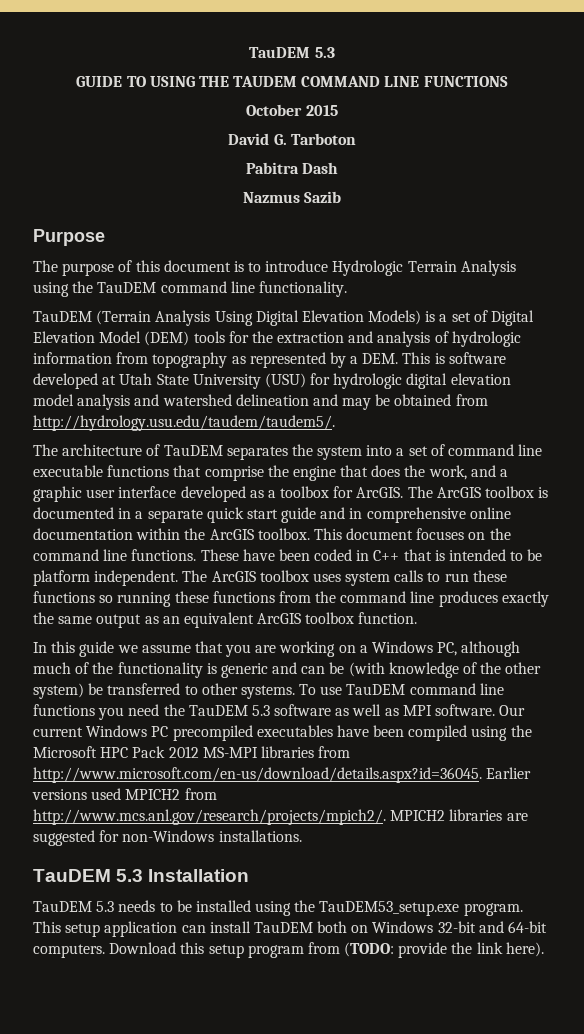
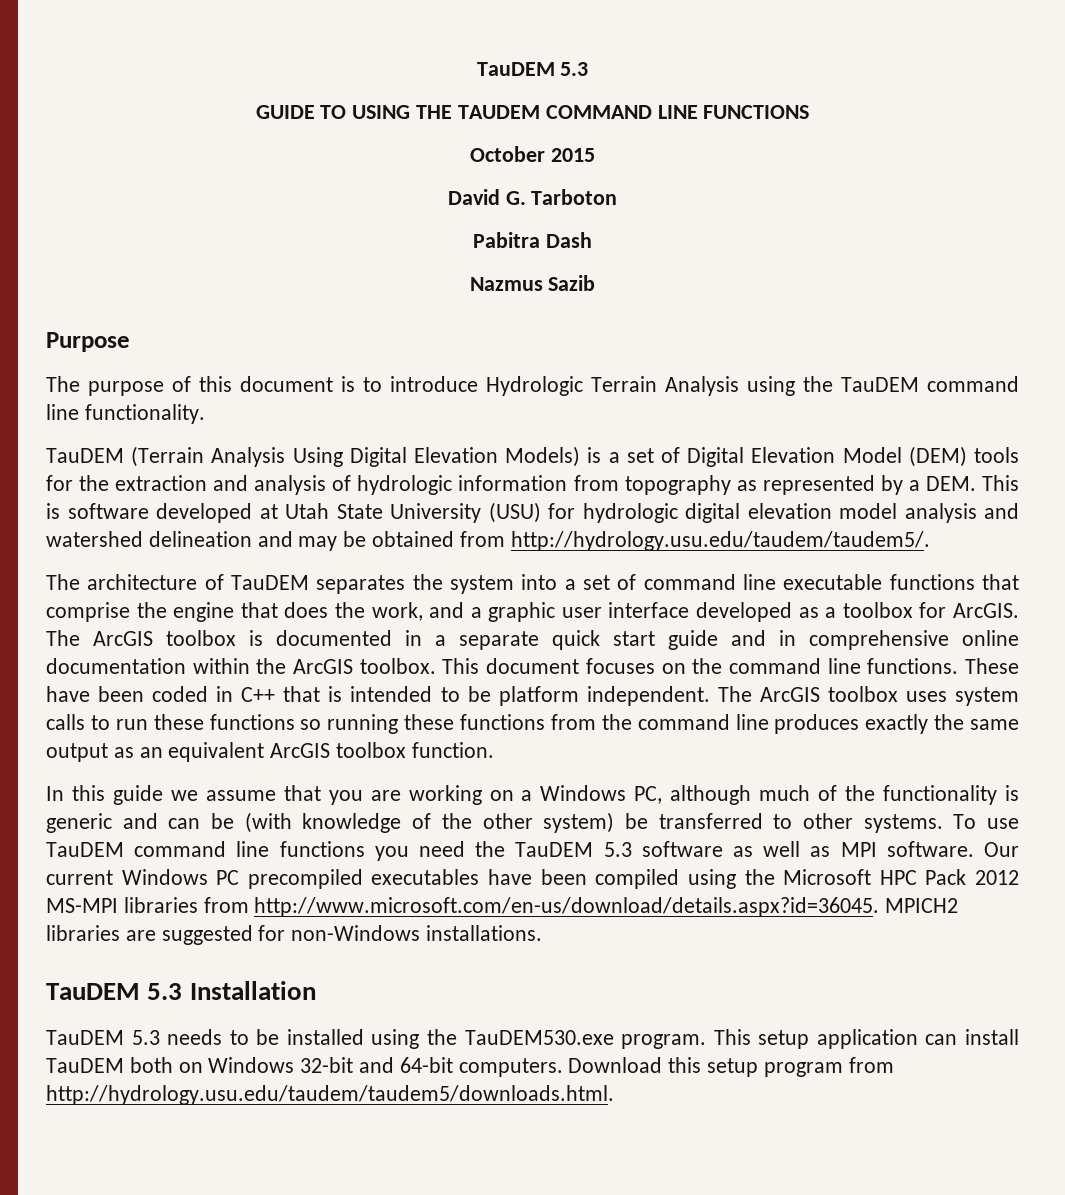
- Our current Windows PC precompiled executables have been compiled using the Microsoft HPC Pack 2012 MS-MPI libraries from http://www.microsoft.com/en-us/download/details.aspx?id=36045. Earlier versions used MPICH2 from http://www.mcs.anl.gov/research/projects/mpich2/. MPICH2 libraries are suggested for non-Windows installations.
+ Our current Windows PC precompiled executables have been compiled using the Microsoft HPC Pack 2012 MS-MPI libraries from http://www.microsoft.com/en-us/download/details.aspx?id=36045. MPICH2 libraries are suggested for non-Windows installations.
- TauDEM 5.3 needs to be installed using the TauDEM53_setup.exe program.
+ TauDEM 5.3 needs to be installed using the TauDEM530.exe program.
- Download this setup program from (TODO: provide the link here).
+ Download this setup program from http://hydrology.usu.edu/taudem/taudem5/downloads.html.

